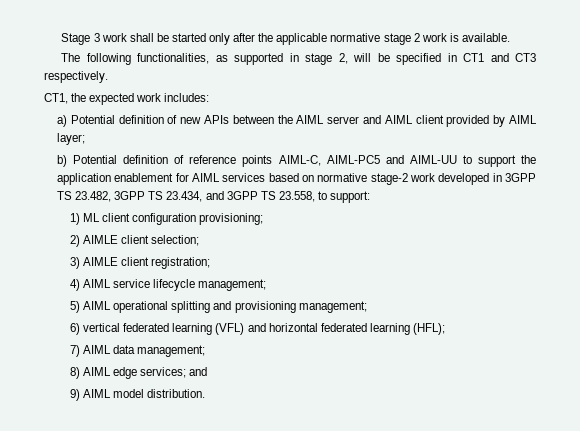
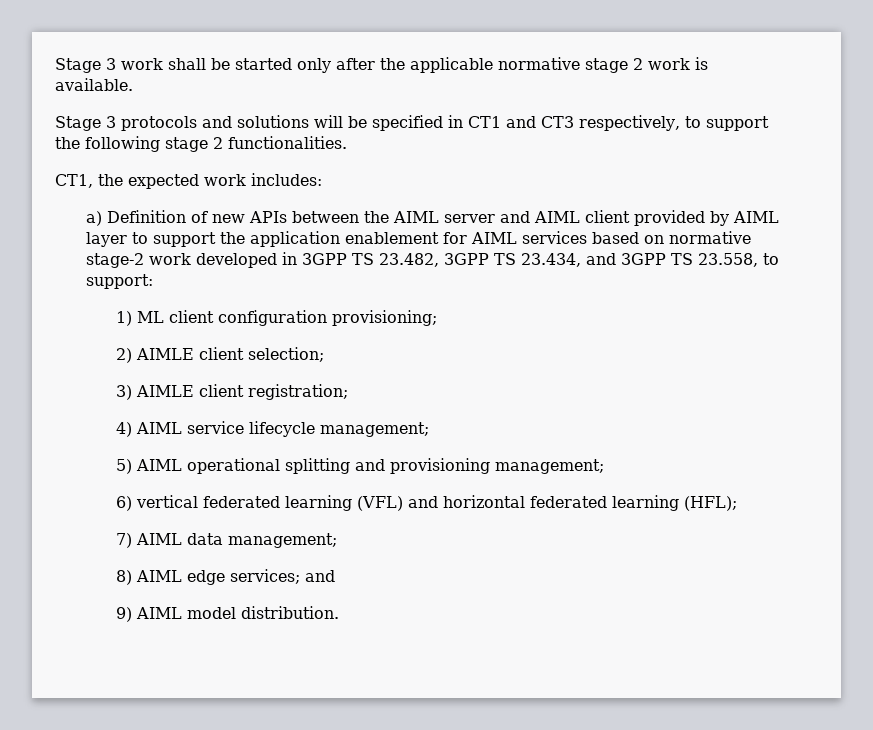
- The following functionalities, as supported in stage 2, will be specified in CT1 and CT3 respectively.
+ Stage 3 protocols and solutions will be specified in CT1 and CT3 respectively, to support the following stage 2 functionalities.
- a) Potential definition of new APIs between the AIML server and AIML client provided by AIML layer;
- b) Potential definition of reference points AIML-C, AIML-PC5 and AIML-UU to support the application enablement for AIML services based on normative stage-2 work developed in 3GPP TS 23.482, 3GPP TS 23.434, and 3GPP TS 23.558, to support:
+ a) Definition of new APIs between the AIML server and AIML client provided by AIML layer to support the application enablement for AIML services based on normative stage-2 work developed in 3GPP TS 23.482, 3GPP TS 23.434, and 3GPP TS 23.558, to support:

